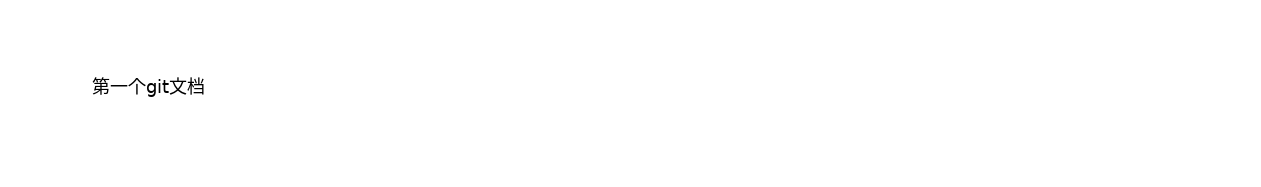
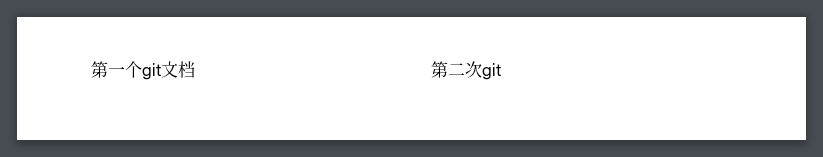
+ 第二次git

